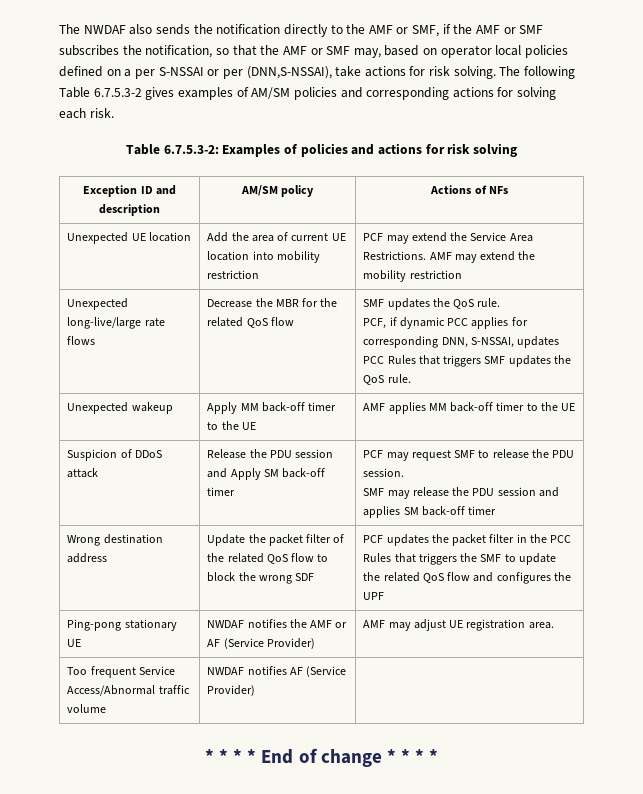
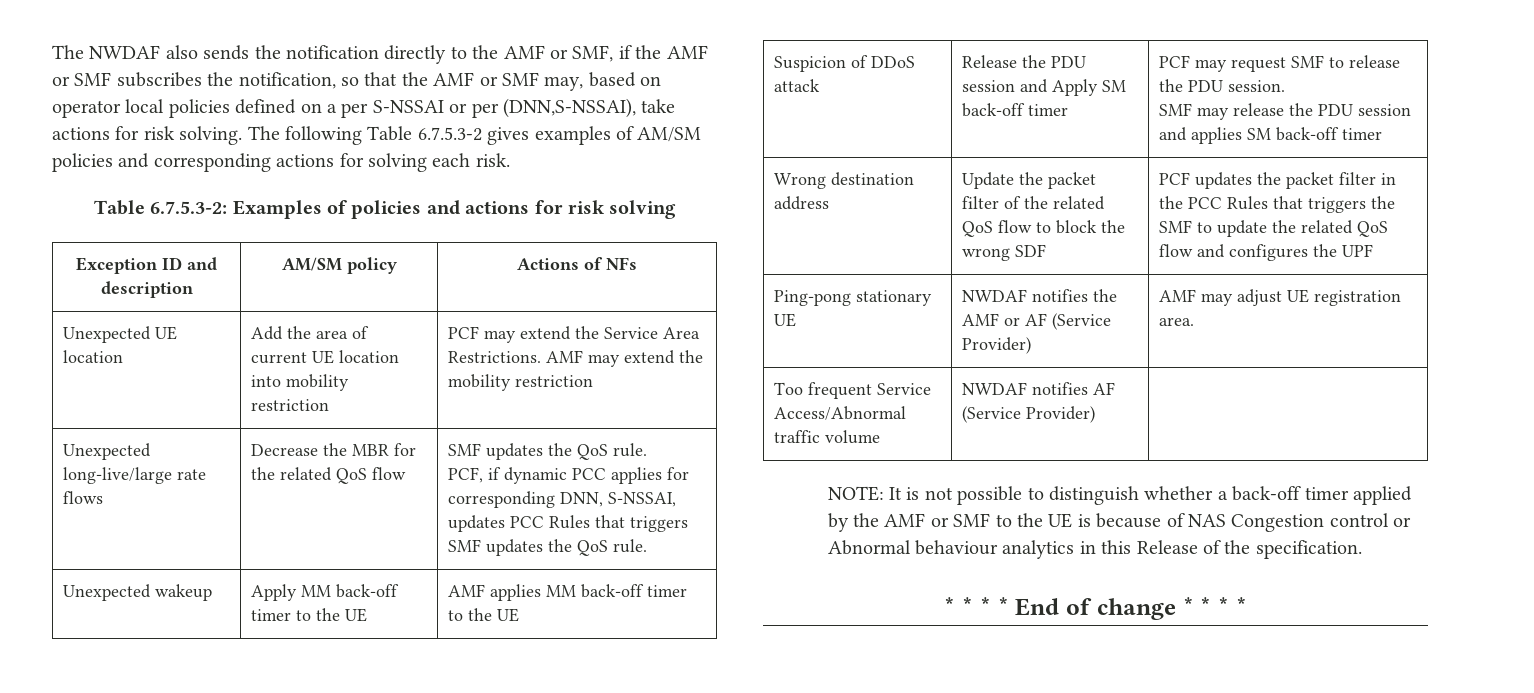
+ NOTE: It is not possible to distinguish whether a back-off timer applied by the AMF or SMF to the UE is because of NAS Congestion control or Abnormal behaviour analytics in this Release of the specification.

